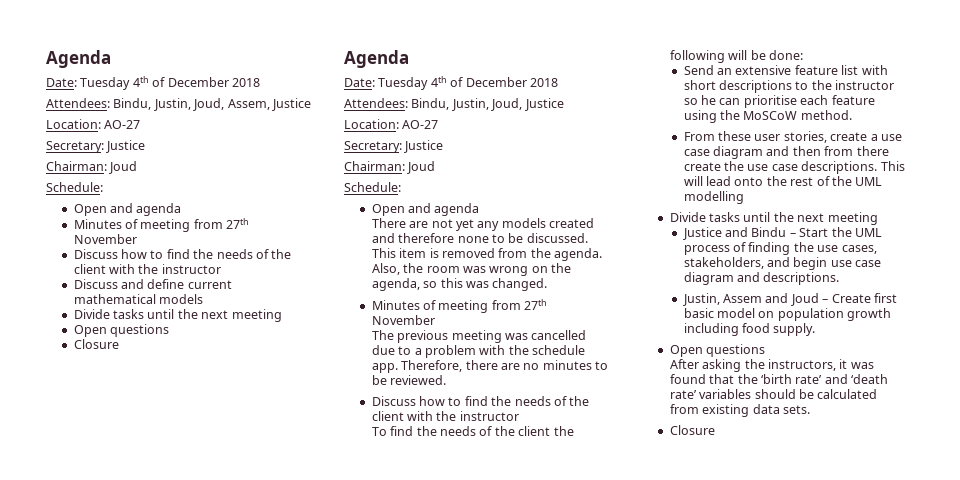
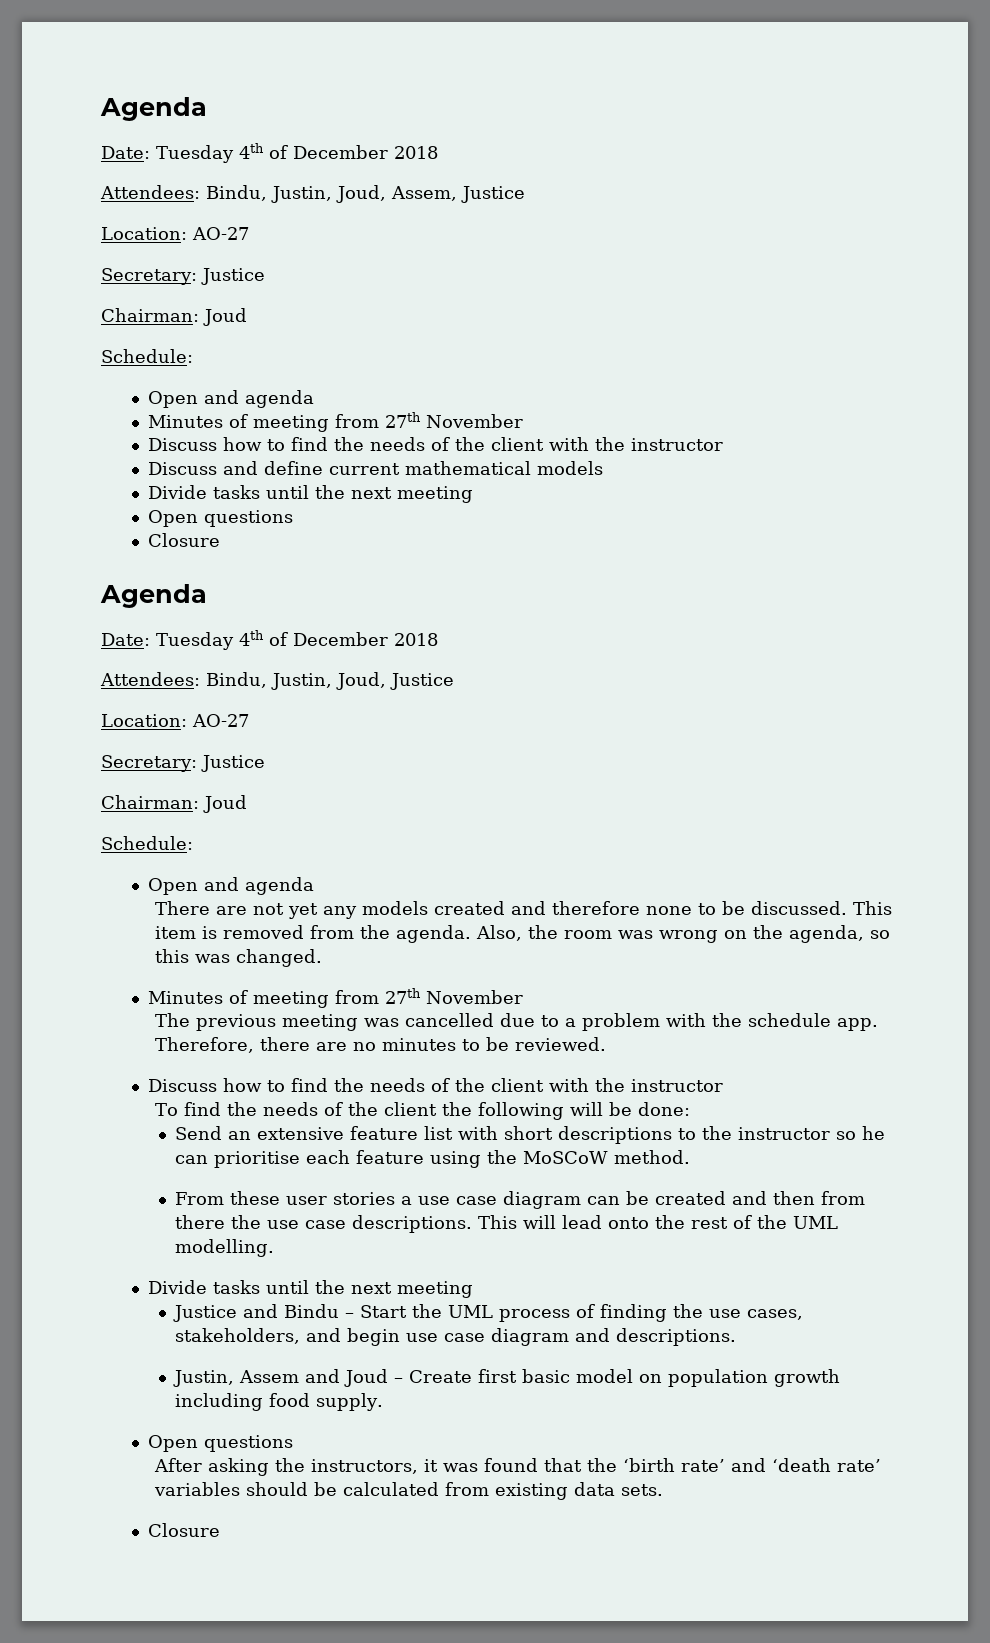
- From these user stories, create a use case diagram and then from there create the use case descriptions.
+ From these user stories a use case diagram can be created and then from there the use case descriptions.
- This will lead onto the rest of the UML modelling
+ This will lead onto the rest of the UML modelling.

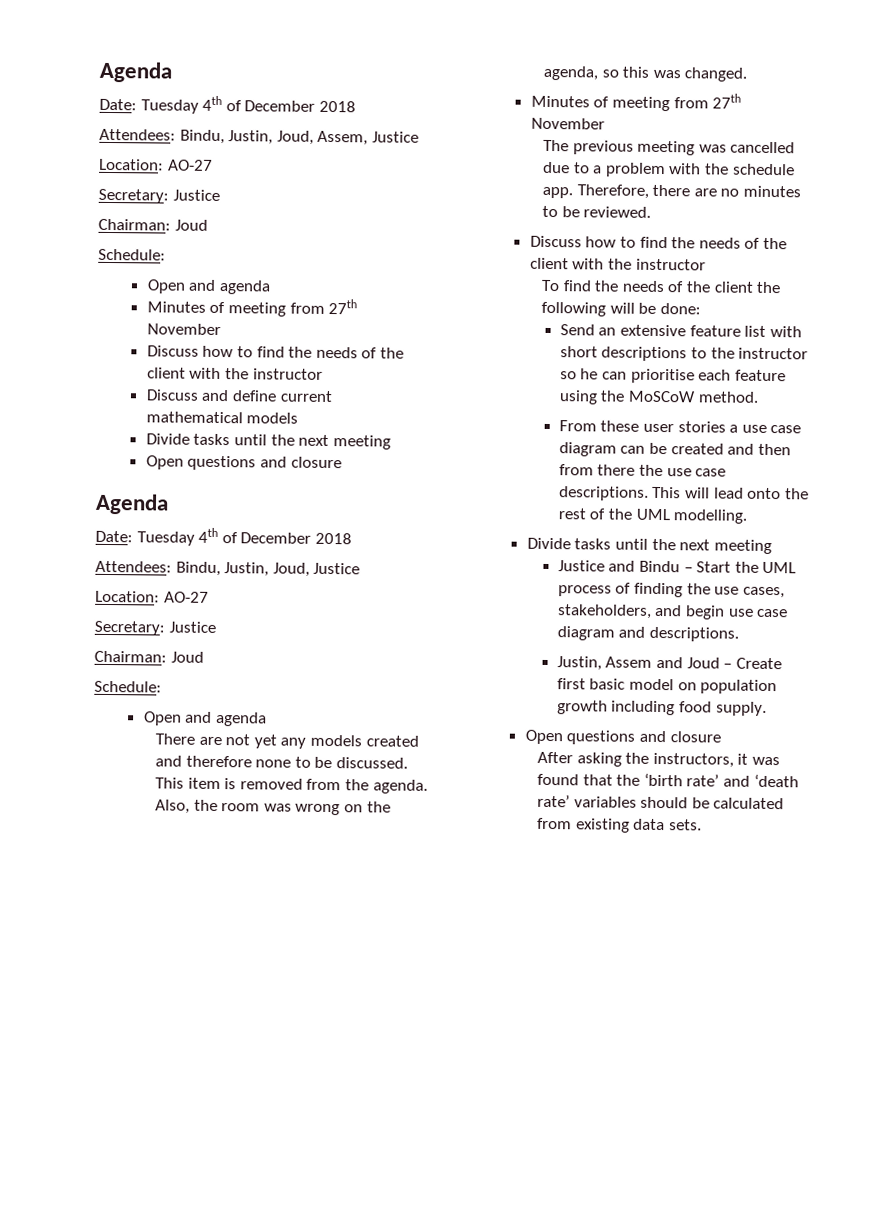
  Discuss and define current mathematical models
  Divide tasks until the next meeting
- Open questions
- Closure
+ Open questions and closure
  Justin, Assem and Joud – Create first basic model on population growth including food supply.
- Open questions
+ Open questions and closure
  After asking the instructors, it was found that the ‘birth rate’ and ‘death rate’ variables should be calculated from existing data sets.
- Closure

